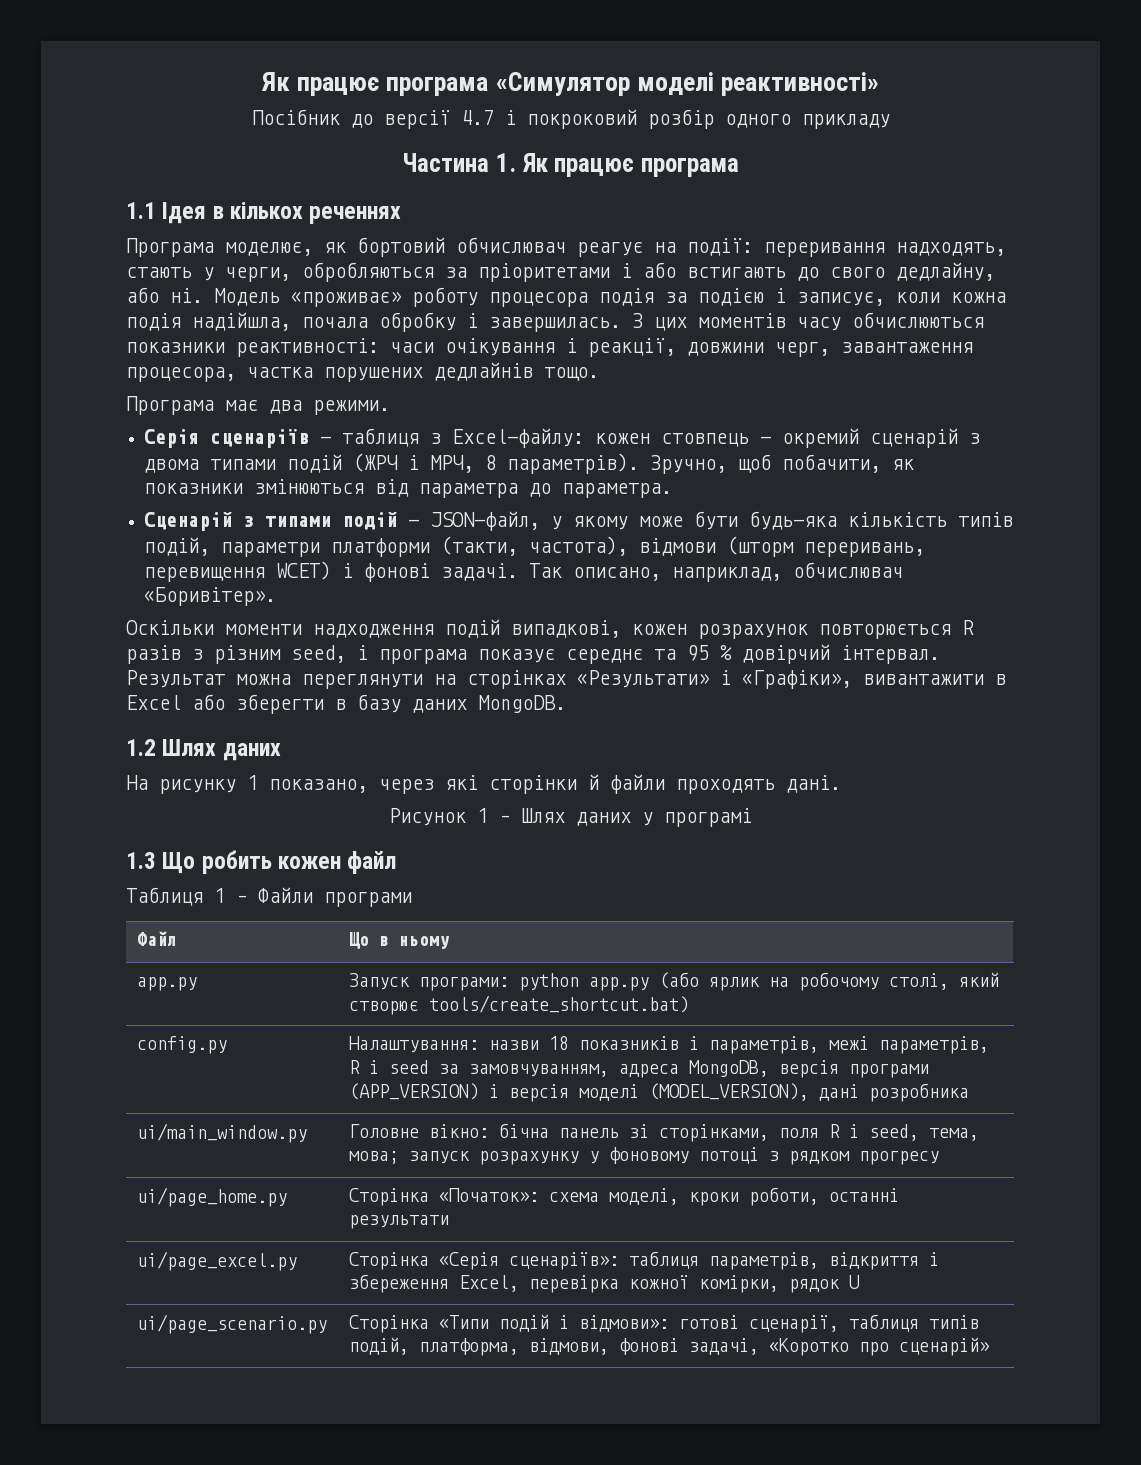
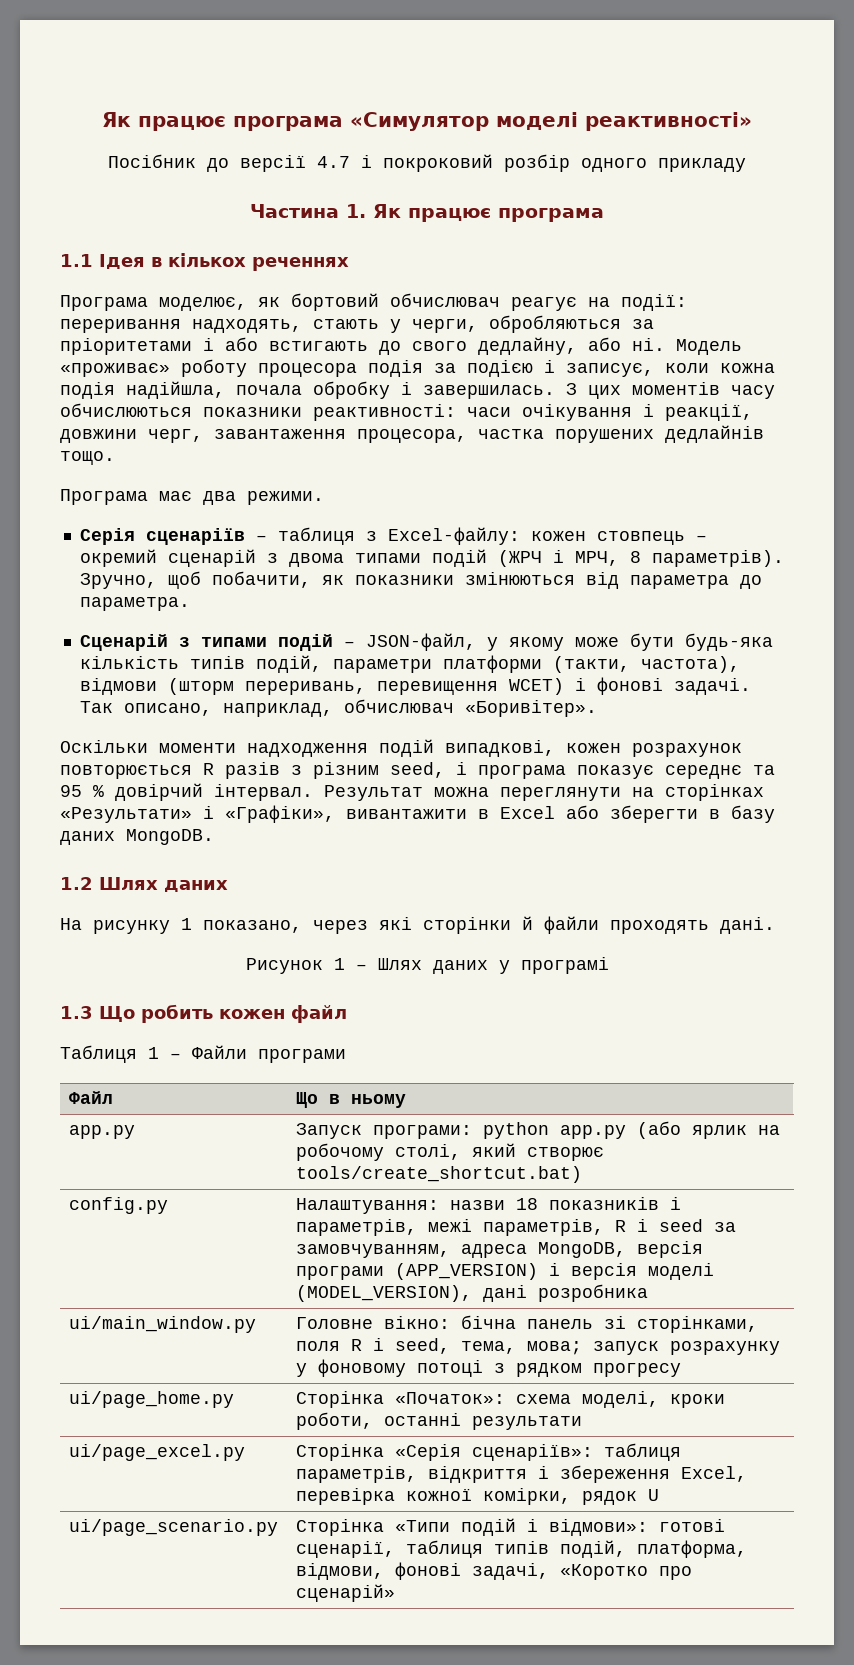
- Серія сценаріїв — таблиця з Excel-файлу: кожен стовпець — окремий сценарій з двома типами подій (ЖРЧ і МРЧ, 8 параметрів).
+ Серія сценаріїв – таблиця з Excel-файлу: кожен стовпець – окремий сценарій з двома типами подій (ЖРЧ і МРЧ, 8 параметрів).
- Сценарій з типами подій — JSON-файл, у якому може бути будь-яка кількість типів подій, параметри платформи (такти, частота), відмови (шторм переривань, перевищення WCET) і фонові задачі.
+ Сценарій з типами подій – JSON-файл, у якому може бути будь-яка кількість типів подій, параметри платформи (такти, частота), відмови (шторм переривань, перевищення WCET) і фонові задачі.

